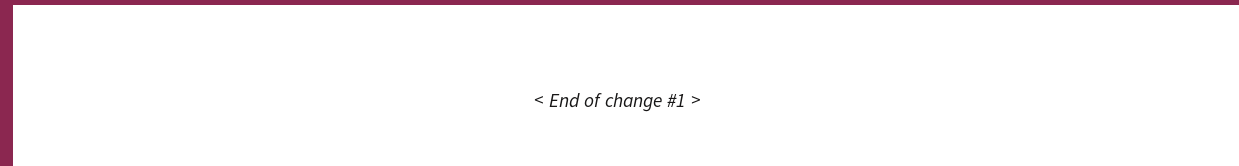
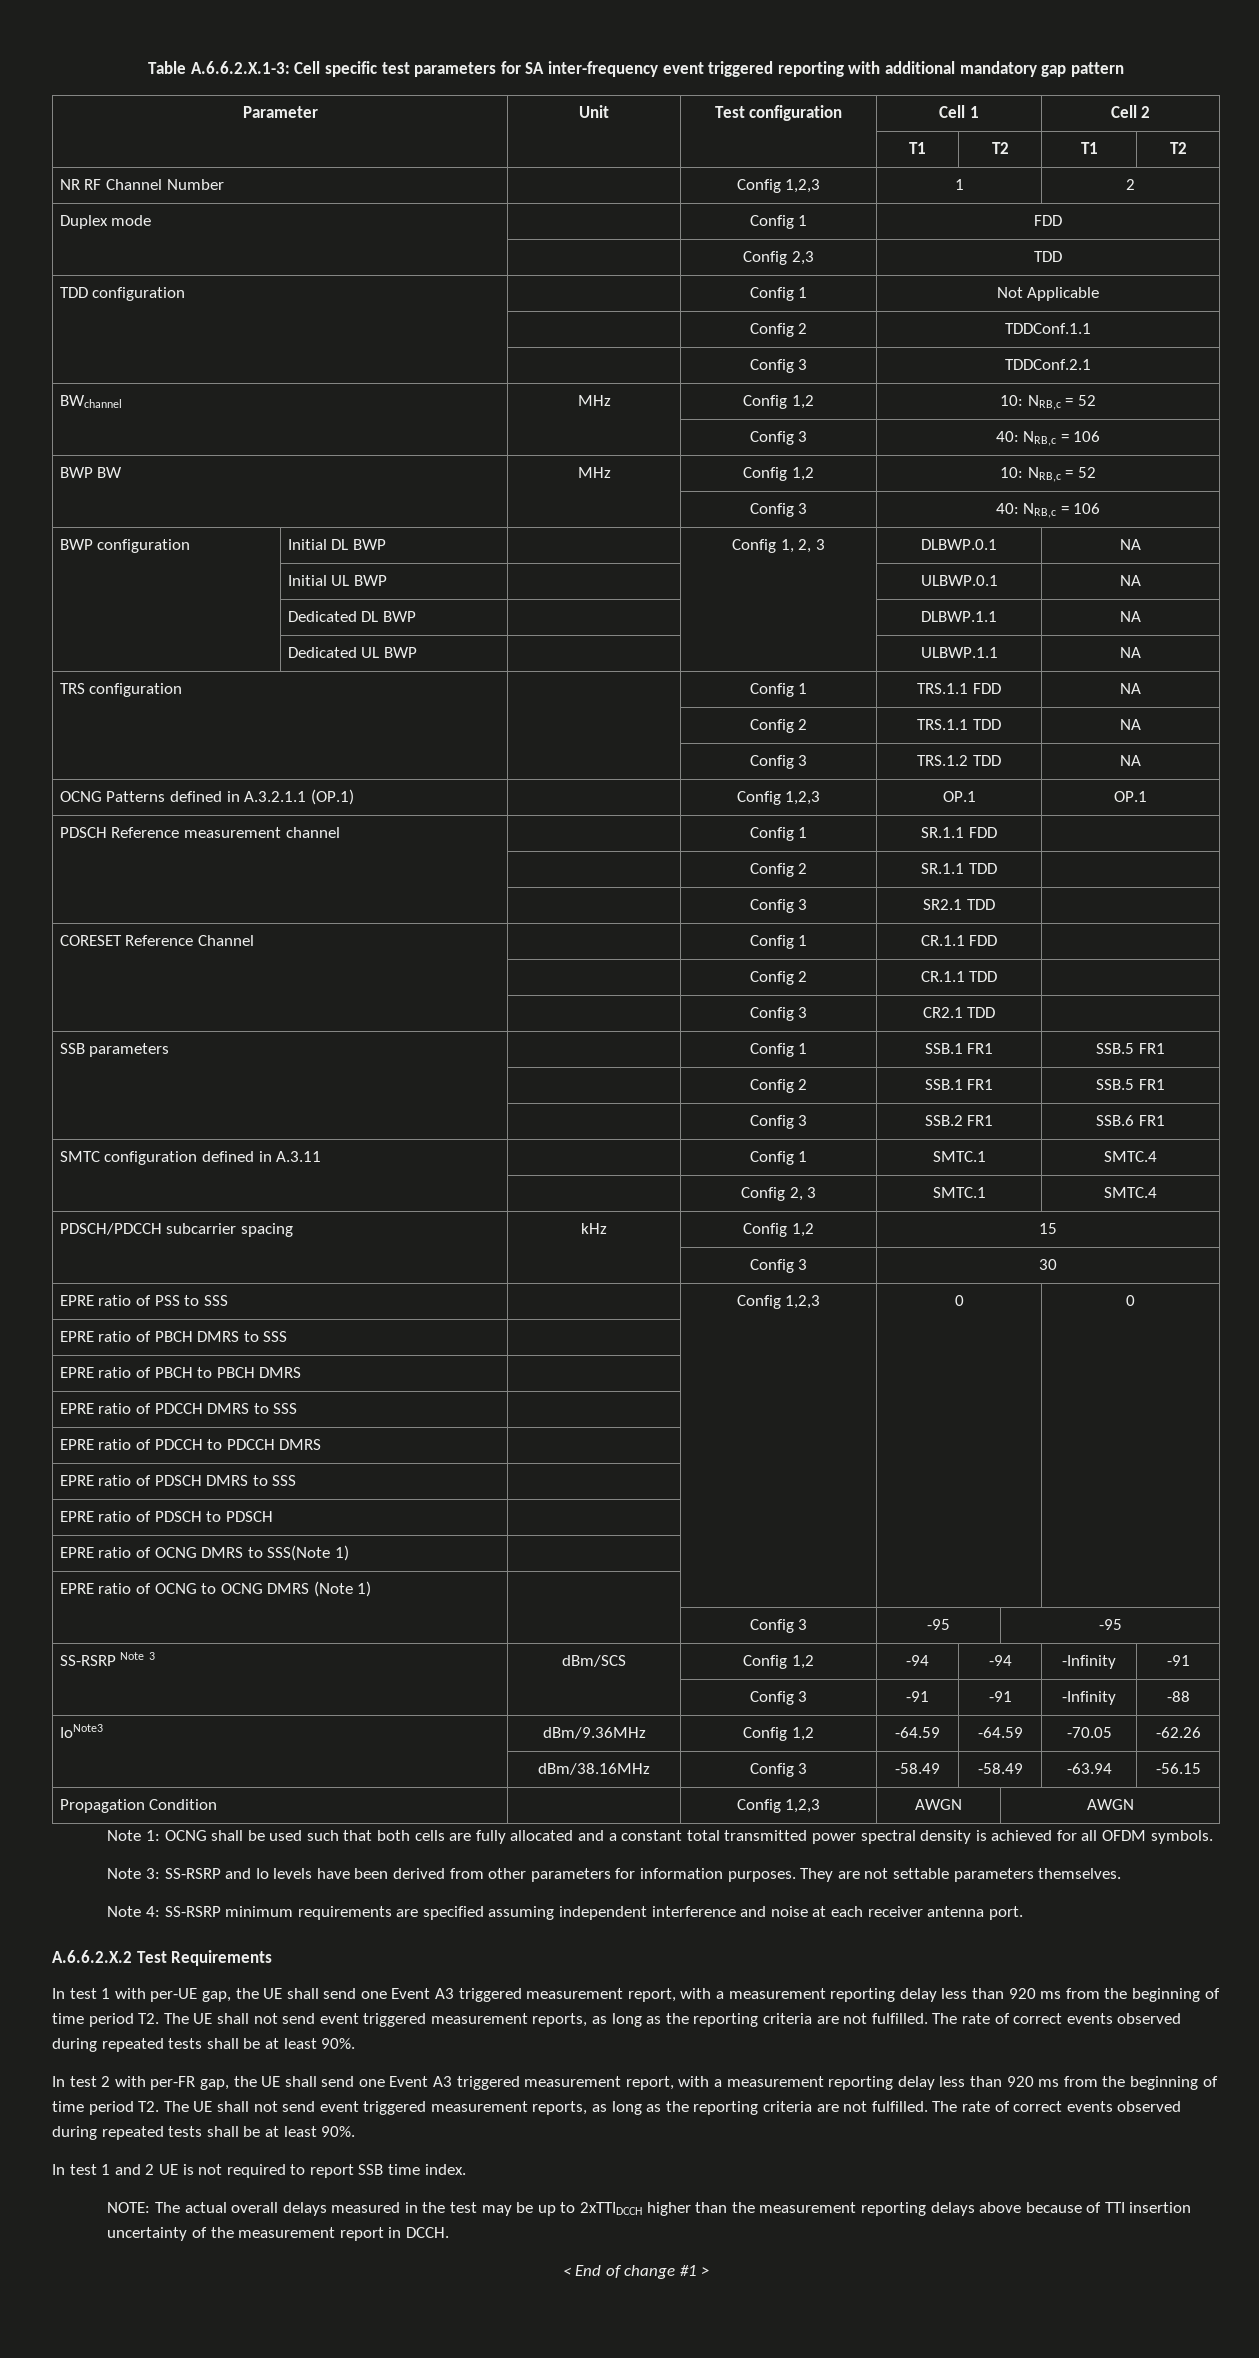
+ Table A.6.6.2.X.1-3: Cell specific test parameters for SA inter-frequency event triggered reporting with additional mandatory gap pattern
+ Parameter | Unit | Test configuration | Cell 1 | Cell 2
+ | | | T1 | T2 | T1 | T2
+ NR RF Channel Number | | Config 1,2,3 | 1 | 2
+ Duplex mode | | Config 1 | FDD
+ | | Config 2,3 | TDD
+ TDD configuration | | Config 1 | Not Applicable
+ | | Config 2 | TDDConf.1.1
+ | | Config 3 | TDDConf.2.1
+ BWchannel | MHz | Config 1,2 | 10: NRB,c = 52
+ | | Config 3 | 40: NRB,c = 106
+ BWP BW | MHz | Config 1,2 | 10: NRB,c = 52
+ | | Config 3 | 40: NRB,c = 106
+ BWP configuration | Initial DL BWP | | Config 1, 2, 3 | DLBWP.0.1 | NA
+ | Initial UL BWP | | | ULBWP.0.1 | NA
+ | Dedicated DL BWP | | | DLBWP.1.1 | NA
+ | Dedicated UL BWP | | | ULBWP.1.1 | NA
+ TRS configuration | | Config 1 | TRS.1.1 FDD | NA
+ | | Config 2 | TRS.1.1 TDD | NA
+ | | Config 3 | TRS.1.2 TDD | NA
+ OCNG Patterns defined in A.3.2.1.1 (OP.1) | | Config 1,2,3 | OP.1 | OP.1
+ PDSCH Reference measurement channel | | Config 1 | SR.1.1 FDD |
+ | | Config 2 | SR.1.1 TDD |
+ | | Config 3 | SR2.1 TDD |
+ CORESET Reference Channel | | Config 1 | CR.1.1 FDD |
+ | | Config 2 | CR.1.1 TDD |
+ | | Config 3 | CR2.1 TDD |
+ SSB parameters | | Config 1 | SSB.1 FR1 | SSB.5 FR1
+ | | Config 2 | SSB.1 FR1 | SSB.5 FR1
+ | | Config 3 | SSB.2 FR1 | SSB.6 FR1
+ SMTC configuration defined in A.3.11 | | Config 1 | SMTC.1 | SMTC.4
+ | | Config 2, 3 | SMTC.1 | SMTC.4
+ PDSCH/PDCCH subcarrier spacing | kHz | Config 1,2 | 15
+ | | Config 3 | 30
+ EPRE ratio of PSS to SSS | | Config 1,2,3 | 0 | 0
+ EPRE ratio of PBCH DMRS to SSS | | | |
+ EPRE ratio of PBCH to PBCH DMRS | | | |
+ EPRE ratio of PDCCH DMRS to SSS | | | |
+ EPRE ratio of PDCCH to PDCCH DMRS | | | |
+ EPRE ratio of PDSCH DMRS to SSS | | | |
+ EPRE ratio of PDSCH to PDSCH | | | |
+ EPRE ratio of OCNG DMRS to SSS(Note 1) | | | |
+ EPRE ratio of OCNG to OCNG DMRS (Note 1) | | | |
+ | | Config 3 | -95 | -95
+ SS-RSRP Note 3 | dBm/SCS | Config 1,2 | -94 | -94 | -Infinity | -91
+ | | Config 3 | -91 | -91 | -Infinity | -88
+ IoNote3 | dBm/9.36MHz | Config 1,2 | -64.59 | -64.59 | -70.05 | -62.26
+ | dBm/38.16MHz | Config 3 | -58.49 | -58.49 | -63.94 | -56.15
+ Propagation Condition | | Config 1,2,3 | AWGN | AWGN
+ Note 1: OCNG shall be used such that both cells are fully allocated and a constant total transmitted power spectral density is achieved for all OFDM symbols.
+ Note 3: SS-RSRP and Io levels have been derived from other parameters for information purposes. They are not settable parameters themselves.
+ Note 4: SS-RSRP minimum requirements are specified assuming independent interference and noise at each receiver antenna port.
+ A.6.6.2.X.2 Test Requirements
+ In test 1 with per-UE gap, the UE shall send one Event A3 triggered measurement report, with a measurement reporting delay less than 920 ms from the beginning of time period T2. The UE shall not send event triggered measurement reports, as long as the reporting criteria are not fulfilled. The rate of correct events observed during repeated tests shall be at least 90%.
+ In test 2 with per-FR gap, the UE shall send one Event A3 triggered measurement report, with a measurement reporting delay less than 920 ms from the beginning of time period T2. The UE shall not send event triggered measurement reports, as long as the reporting criteria are not fulfilled. The rate of correct events observed during repeated tests shall be at least 90%.
+ In test 1 and 2 UE is not required to report SSB time index.
+ NOTE: The actual overall delays measured in the test may be up to 2xTTIDCCH higher than the measurement reporting delays above because of TTI insertion uncertainty of the measurement report in DCCH.

